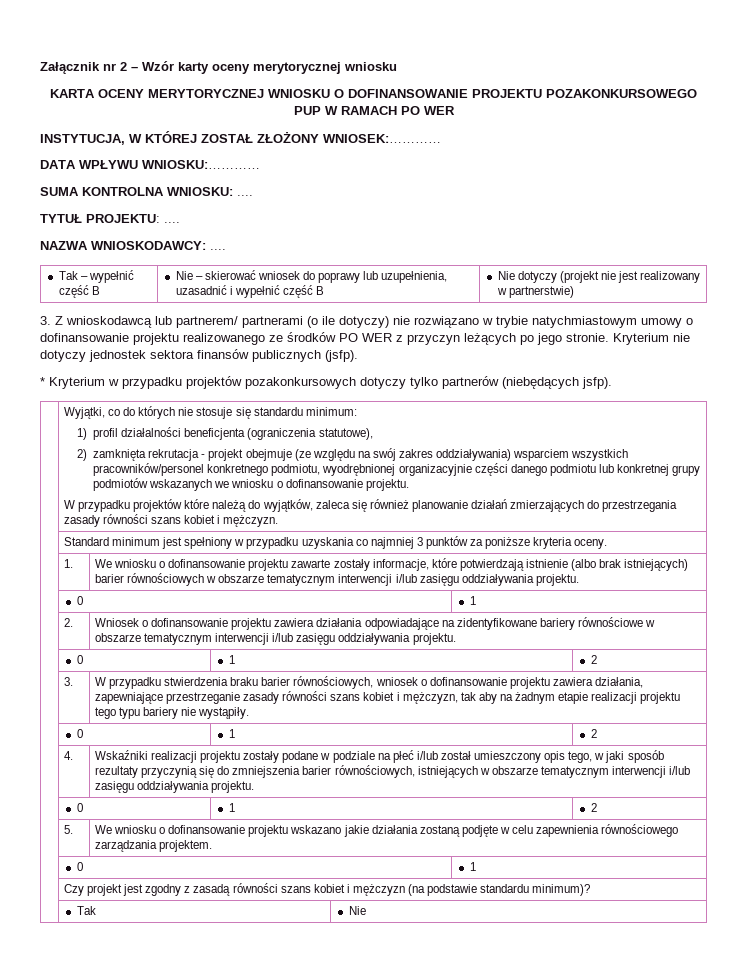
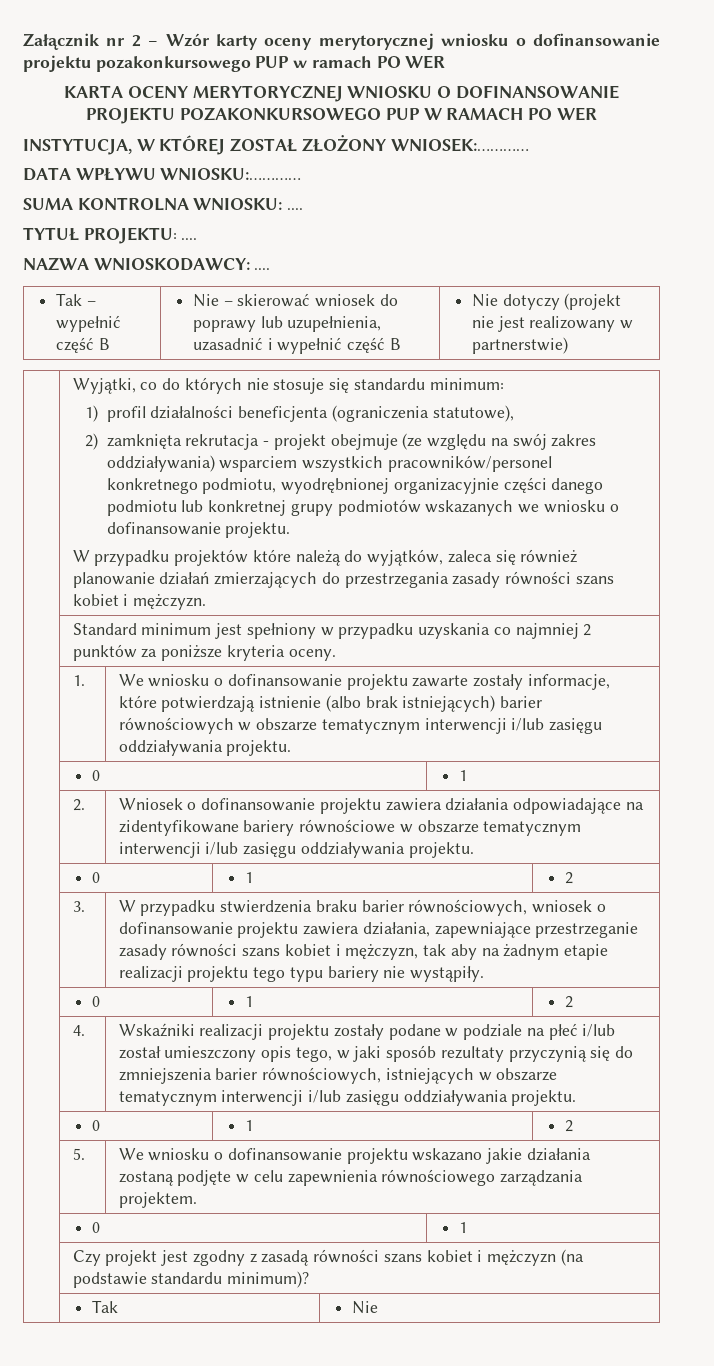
- Załącznik nr 2 – Wzór karty oceny merytorycznej wniosku
+ Załącznik nr 2 – Wzór karty oceny merytorycznej wniosku o dofinansowanie projektu pozakonkursowego PUP w ramach PO WER
- 3. Z wnioskodawcą lub partnerem/ partnerami (o ile dotyczy) nie rozwiązano w trybie natychmiastowym umowy o dofinansowanie projektu realizowanego ze środków PO WER z przyczyn leżących po jego stronie. Kryterium nie dotyczy jednostek sektora finansów publicznych (jsfp).
- * Kryterium w przypadku projektów pozakonkursowych dotyczy tylko partnerów (niebędących jsfp).
- | Standard minimum jest spełniony w przypadku uzyskania co najmniej 3 punktów za poniższe kryteria oceny.
+ | Standard minimum jest spełniony w przypadku uzyskania co najmniej 2 punktów za poniższe kryteria oceny.

